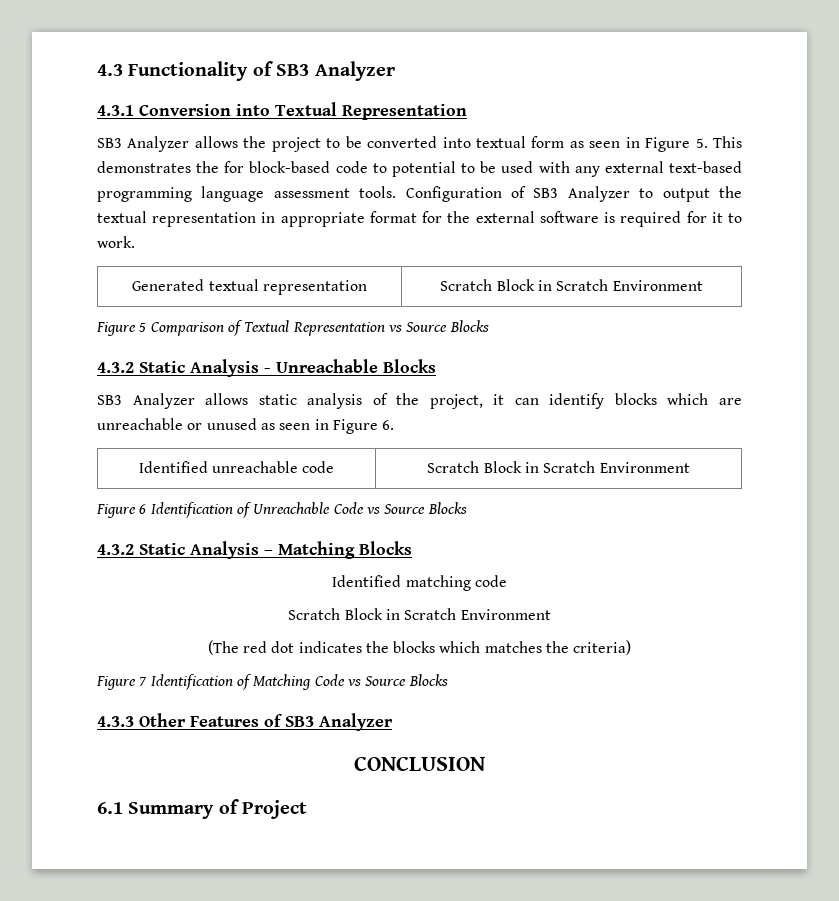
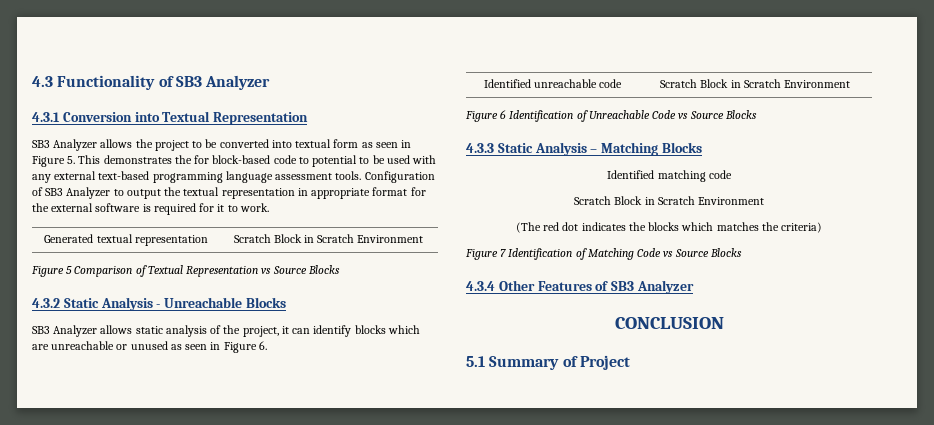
- 4.3.2 Static Analysis – Matching Blocks
+ 4.3.3 Static Analysis – Matching Blocks
- 4.3.3 Other Features of SB3 Analyzer
+ 4.3.4 Other Features of SB3 Analyzer
- 6.1 Summary of Project
+ 5.1 Summary of Project

